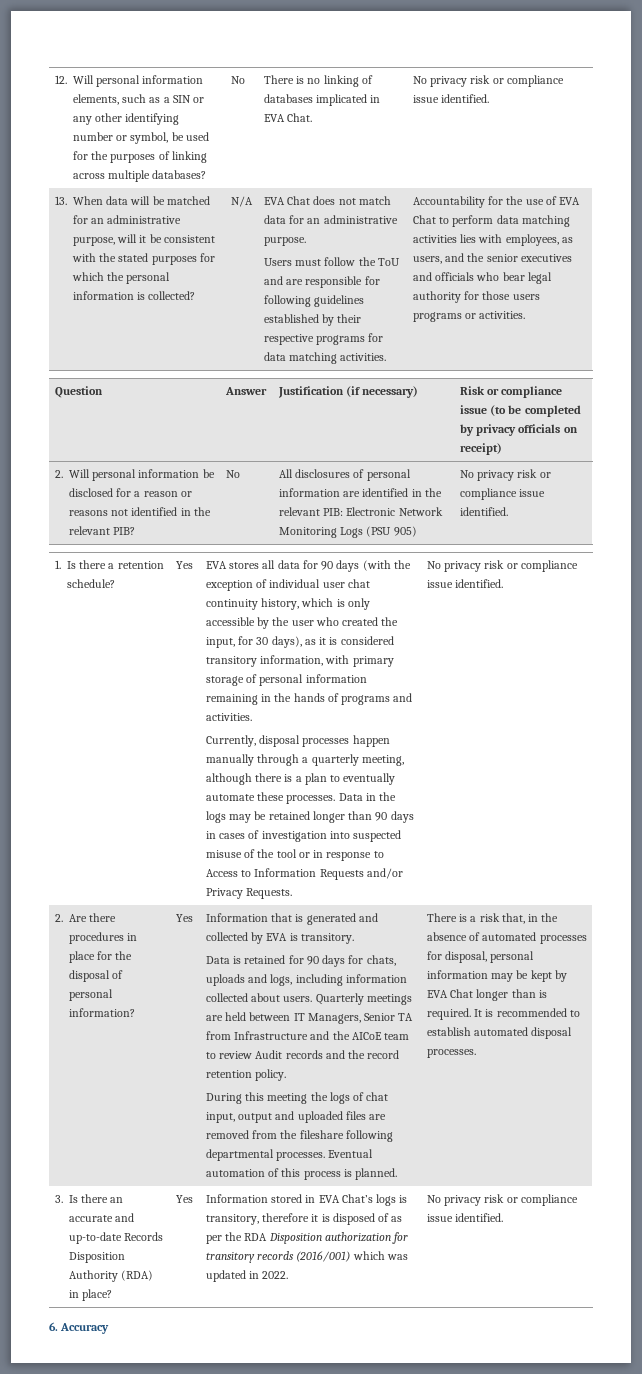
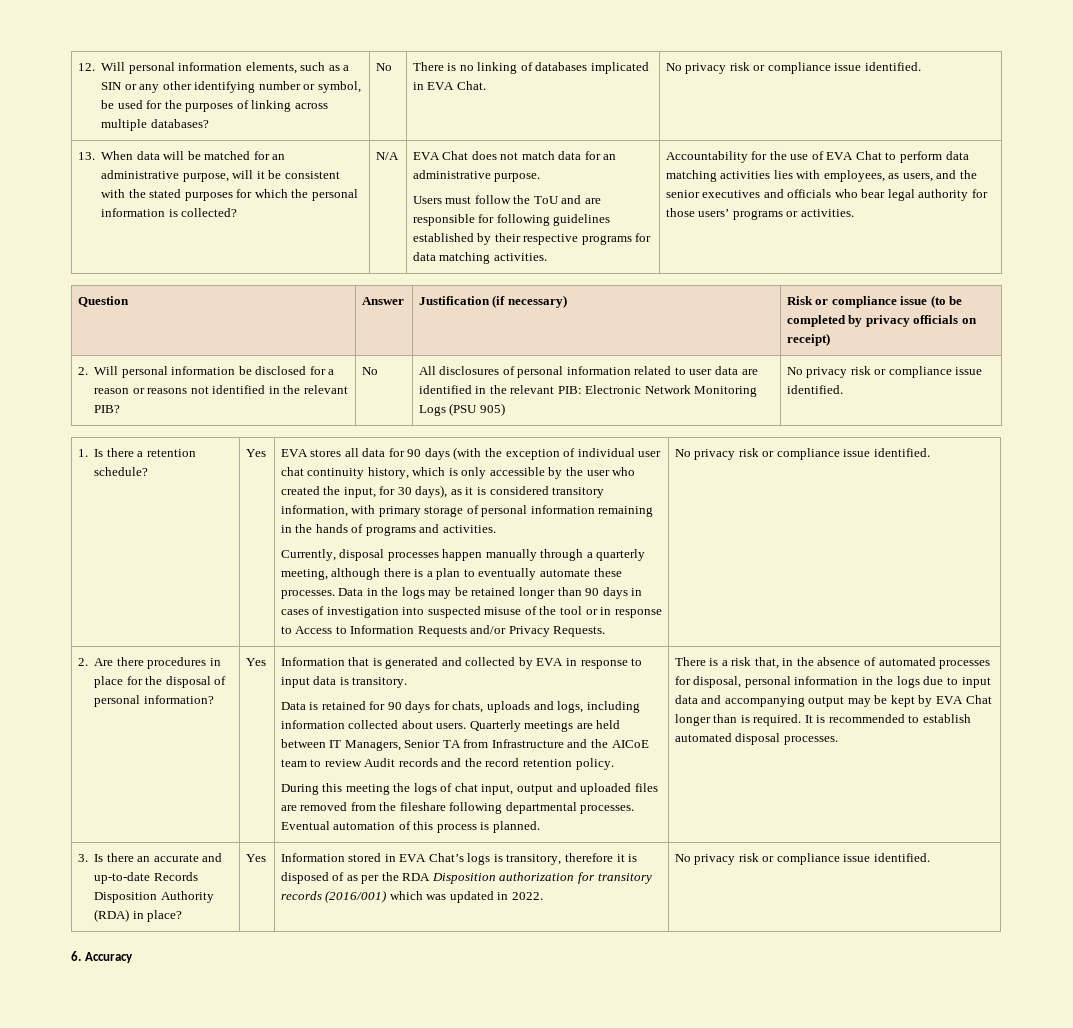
- Accountability for the use of EVA Chat to perform data matching activities lies with employees, as users, and the senior executives and officials who bear legal authority for those users programs or activities.
+ Accountability for the use of EVA Chat to perform data matching activities lies with employees, as users, and the senior executives and officials who bear legal authority for those users’ programs or activities.
- All disclosures of personal information are identified in the relevant PIB: Electronic Network Monitoring Logs (PSU 905)
+ All disclosures of personal information related to user data are identified in the relevant PIB: Electronic Network Monitoring Logs (PSU 905)
- Information that is generated and collected by EVA is transitory.
+ Information that is generated and collected by EVA in response to input data is transitory.
- There is a risk that, in the absence of automated processes for disposal, personal information may be kept by EVA Chat longer than is required.
+ There is a risk that, in the absence of automated processes for disposal, personal information in the logs due to input data and accompanying output may be kept by EVA Chat longer than is required.

